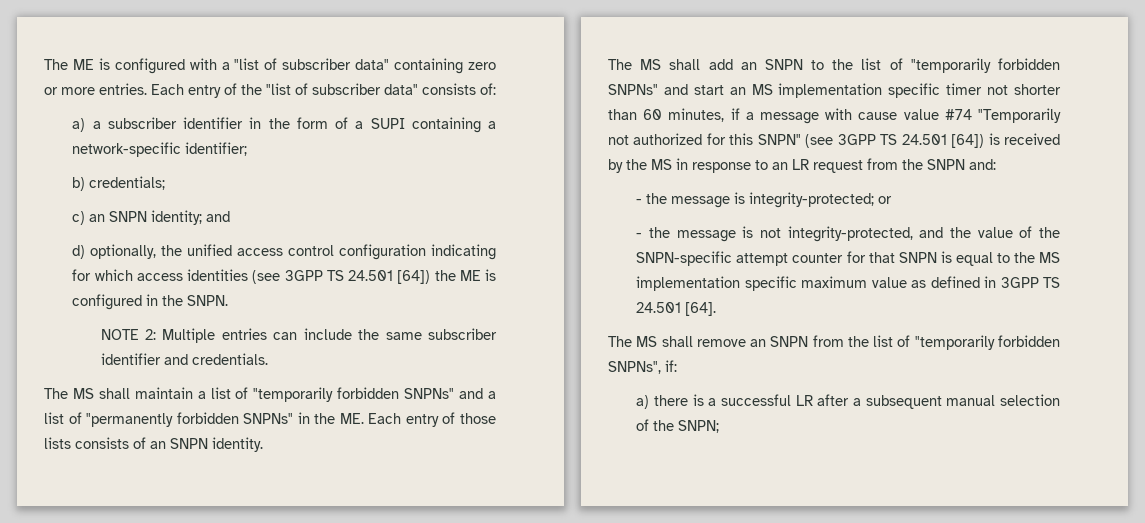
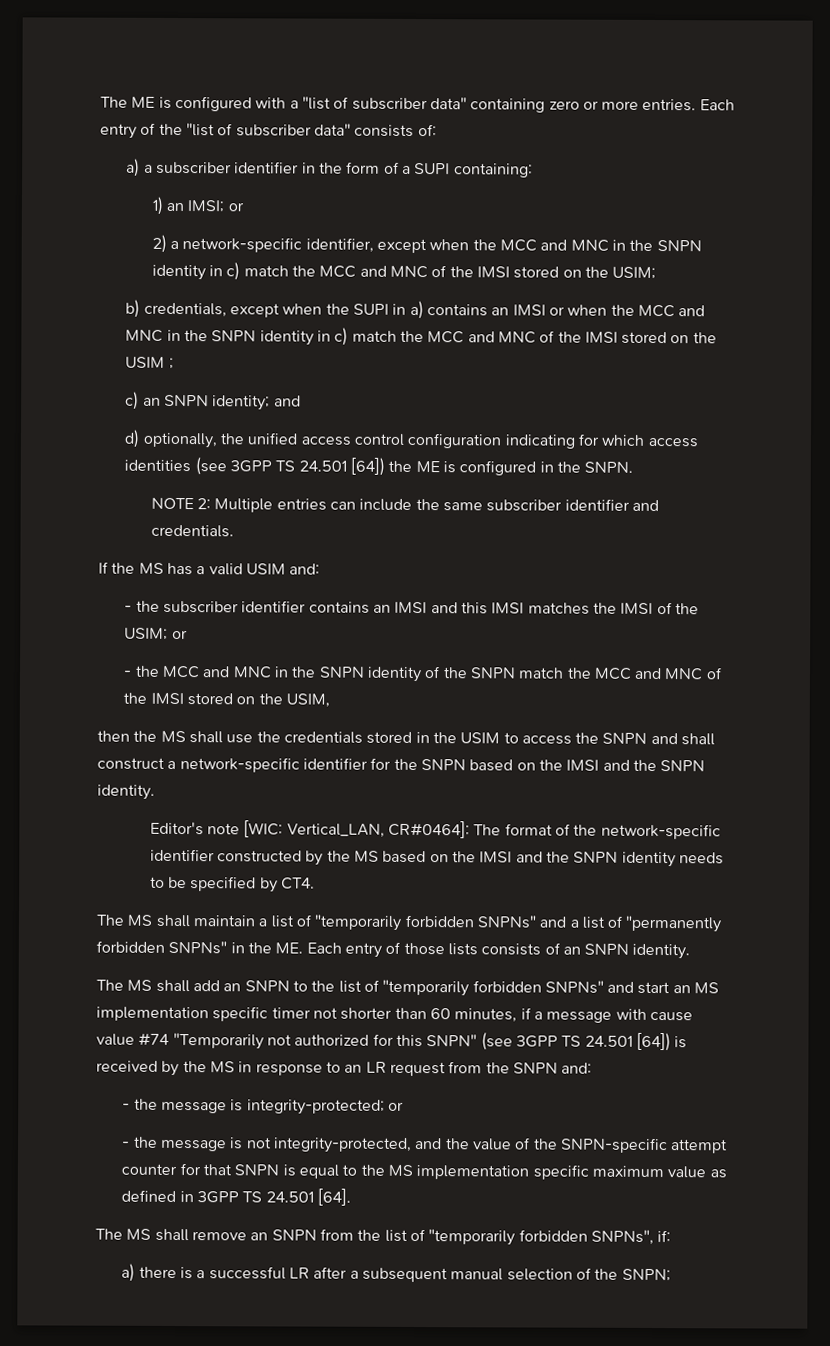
- a) a subscriber identifier in the form of a SUPI containing a network-specific identifier;
- b) credentials;
+ a) a subscriber identifier in the form of a SUPI containing:
+ 1) an IMSI; or
+ 2) a network-specific identifier, except when the MCC and MNC in the SNPN identity in c) match the MCC and MNC of the IMSI stored on the USIM;
+ b) credentials, except when the SUPI in a) contains an IMSI or when the MCC and MNC in the SNPN identity in c) match the MCC and MNC of the IMSI stored on the USIM ;
+ If the MS has a valid USIM and:
+ - the subscriber identifier contains an IMSI and this IMSI matches the IMSI of the USIM; or
+ - the MCC and MNC in the SNPN identity of the SNPN match the MCC and MNC of the IMSI stored on the USIM,
+ then the MS shall use the credentials stored in the USIM to access the SNPN and shall construct a network-specific identifier for the SNPN based on the IMSI and the SNPN identity.
+ Editor's note [WIC: Vertical_LAN, CR#0464]: The format of the network-specific identifier constructed by the MS based on the IMSI and the SNPN identity needs to be specified by CT4.

